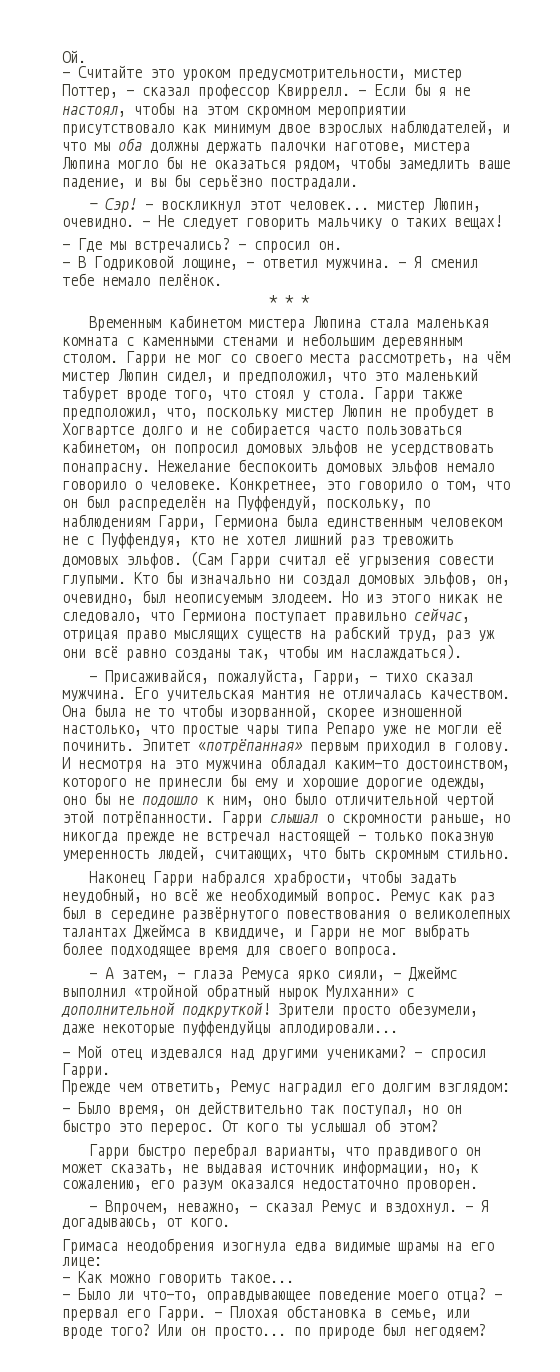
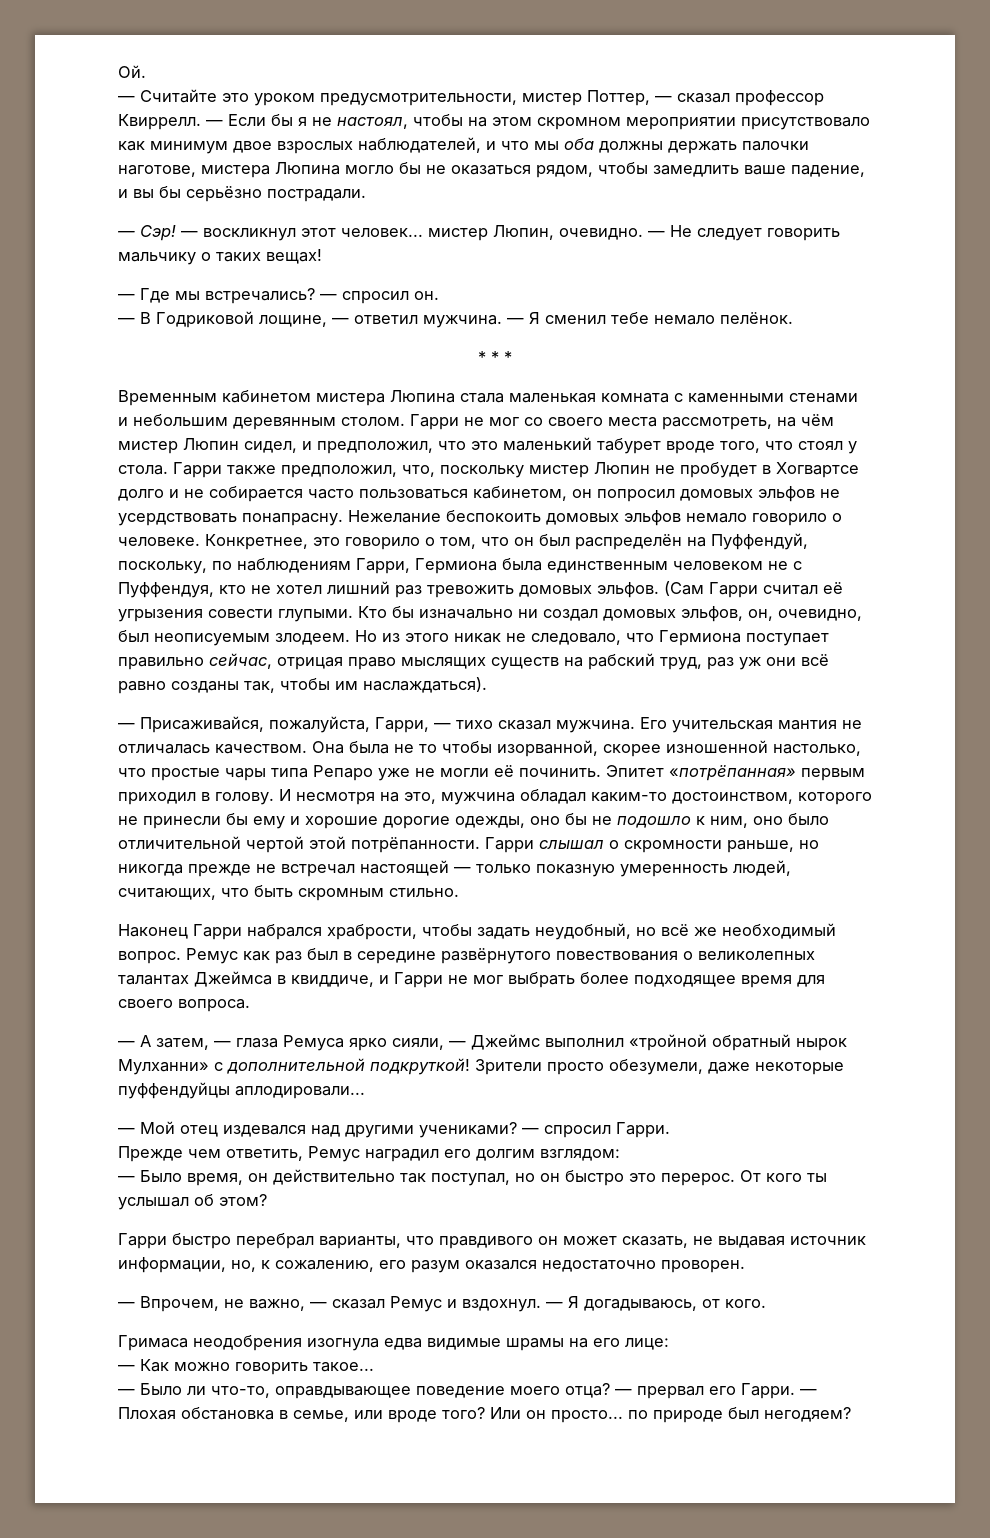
- И несмотря на это мужчина обладал каким-то достоинством, которого не принесли бы ему и хорошие дорогие одежды, оно бы не подошло к ним, оно было отличительной чертой этой потрёпанности.
+ И несмотря на это, мужчина обладал каким-то достоинством, которого не принесли бы ему и хорошие дорогие одежды, оно бы не подошло к ним, оно было отличительной чертой этой потрёпанности.
- — Впрочем, неважно, — сказал Ремус и вздохнул.
+ — Впрочем, не важно, — сказал Ремус и вздохнул.

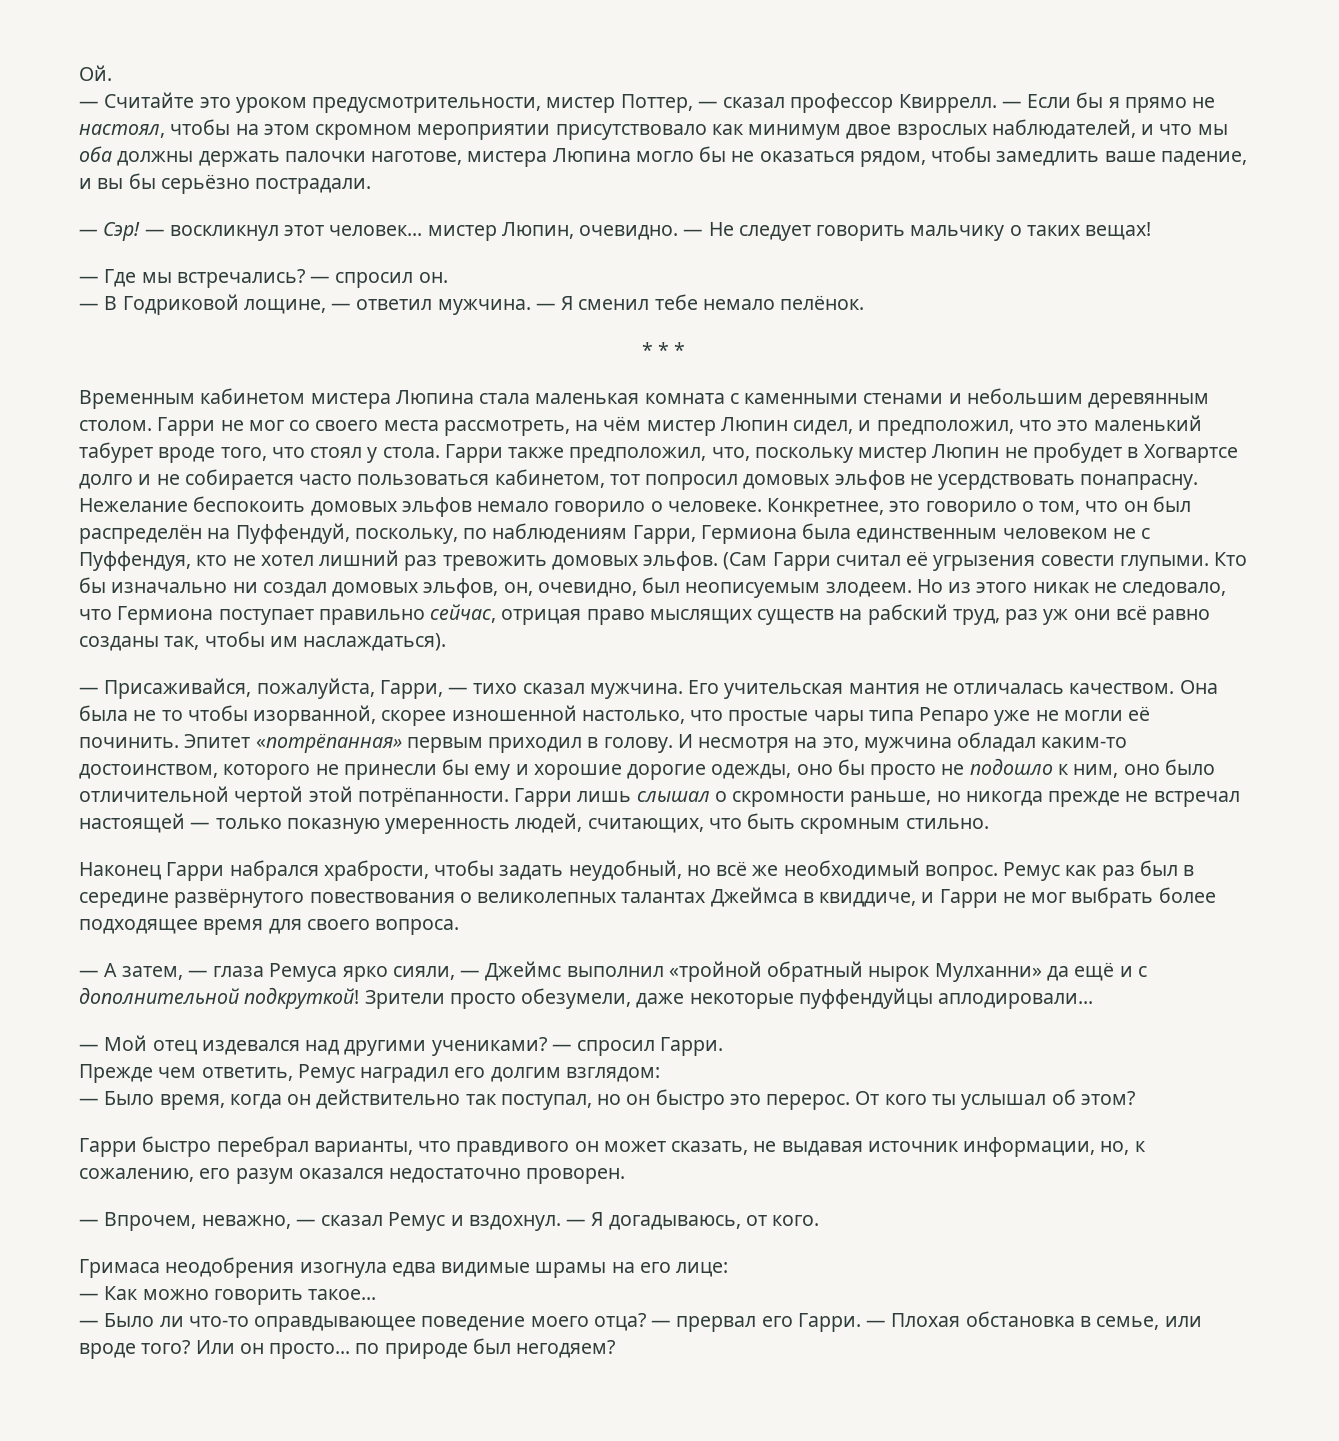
- — Если бы я не настоял, чтобы на этом скромном мероприятии присутствовало как минимум двое взрослых наблюдателей, и что мы оба должны держать палочки наготове, мистера Люпина могло бы не оказаться рядом, чтобы замедлить ваше падение, и вы бы серьёзно пострадали.
+ — Если бы я прямо не настоял, чтобы на этом скромном мероприятии присутствовало как минимум двое взрослых наблюдателей, и что мы оба должны держать палочки наготове, мистера Люпина могло бы не оказаться рядом, чтобы замедлить ваше падение, и вы бы серьёзно пострадали.
- Гарри также предположил, что, поскольку мистер Люпин не пробудет в Хогвартсе долго и не собирается часто пользоваться кабинетом, он попросил домовых эльфов не усердствовать понапрасну.
+ Гарри также предположил, что, поскольку мистер Люпин не пробудет в Хогвартсе долго и не собирается часто пользоваться кабинетом, тот попросил домовых эльфов не усердствовать понапрасну.
- И несмотря на это, мужчина обладал каким-то достоинством, которого не принесли бы ему и хорошие дорогие одежды, оно бы не подошло к ним, оно было отличительной чертой этой потрёпанности.
+ И несмотря на это, мужчина обладал каким-то достоинством, которого не принесли бы ему и хорошие дорогие одежды, оно бы просто не подошло к ним, оно было отличительной чертой этой потрёпанности.
- Гарри слышал о скромности раньше, но никогда прежде не встречал настоящей — только показную умеренность людей, считающих, что быть скромным стильно.
+ Гарри лишь слышал о скромности раньше, но никогда прежде не встречал настоящей — только показную умеренность людей, считающих, что быть скромным стильно.
- — А затем, — глаза Ремуса ярко сияли, — Джеймс выполнил «тройной обратный нырок Мулханни» с дополнительной подкруткой!
+ — А затем, — глаза Ремуса ярко сияли, — Джеймс выполнил «тройной обратный нырок Мулханни» да ещё и с дополнительной подкруткой!
- — Было время, он действительно так поступал, но он быстро это перерос.
+ — Было время, когда он действительно так поступал, но он быстро это перерос.
- — Впрочем, не важно, — сказал Ремус и вздохнул.
+ — Впрочем, неважно, — сказал Ремус и вздохнул.
- — Было ли что-то, оправдывающее поведение моего отца?
+ — Было ли что-то оправдывающее поведение моего отца?

